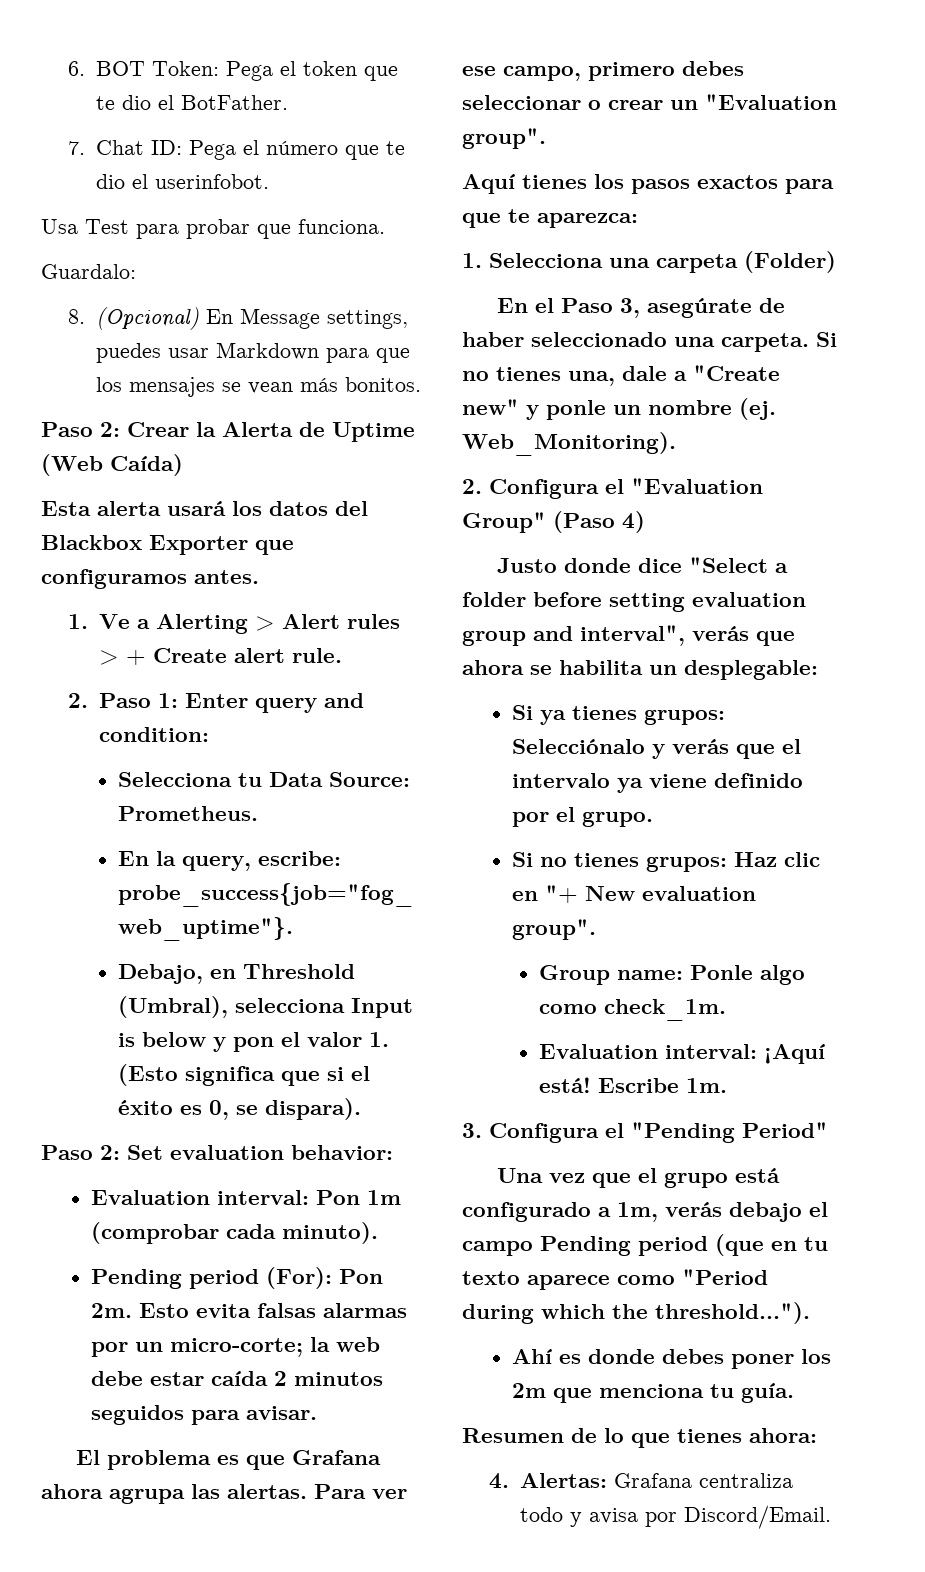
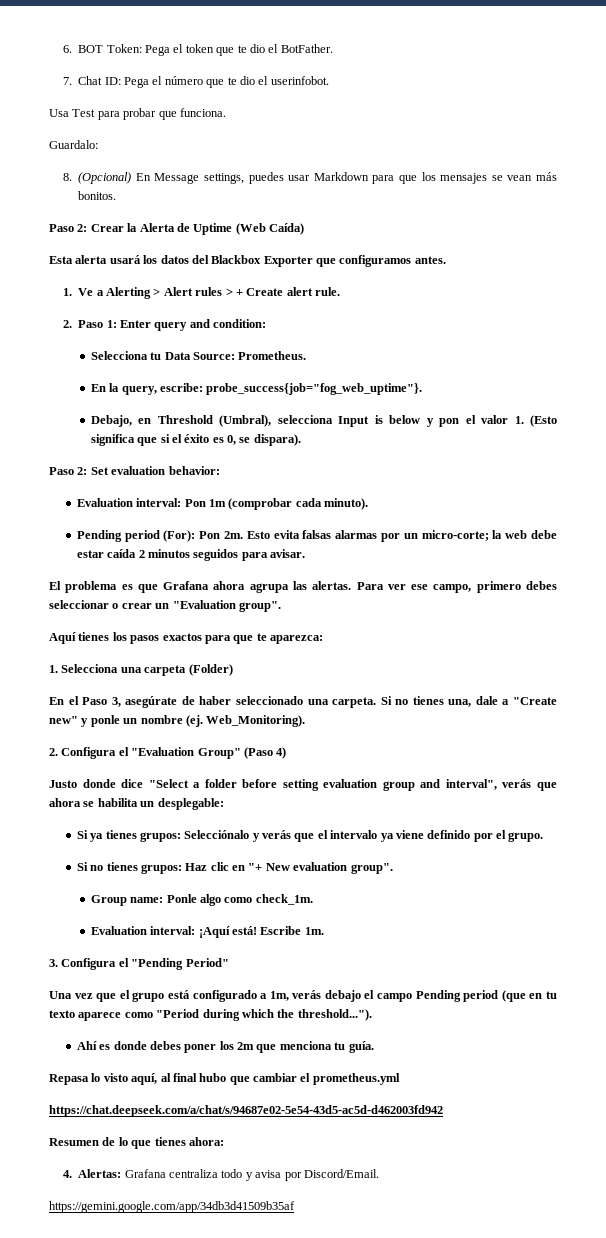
+ Repasa lo visto aquí, al final hubo que cambiar el prometheus.yml
+ https://chat.deepseek.com/a/chat/s/94687e02-5e54-43d5-ac5d-d462003fd942
+ https://gemini.google.com/app/34db3d41509b35af

